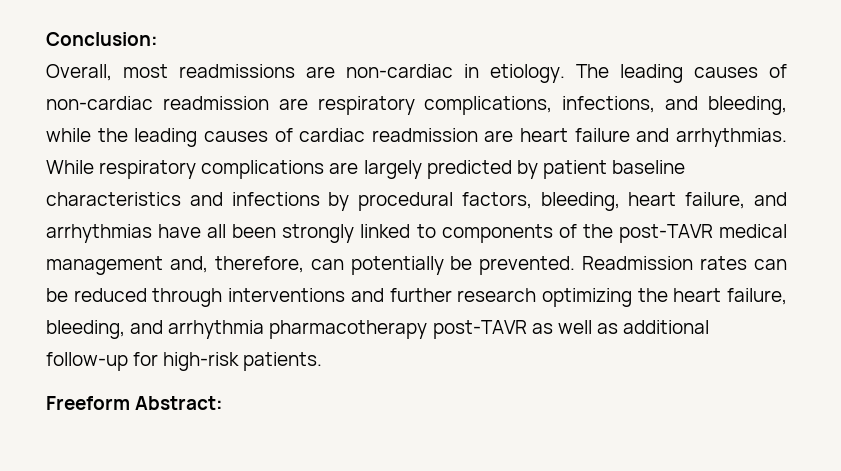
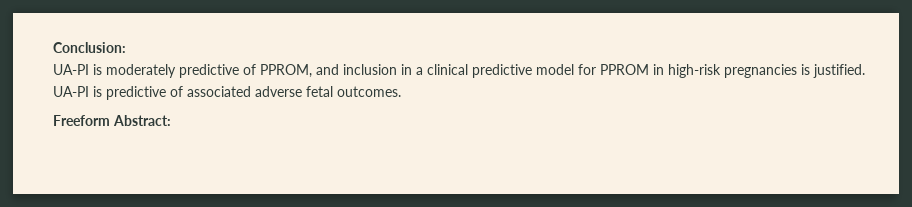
- Overall, most readmissions are non-cardiac in etiology. The leading causes of non-cardiac readmission are respiratory complications, infections, and bleeding, while the leading causes of cardiac readmission are heart failure and arrhythmias. While respiratory complications are largely predicted by patient baseline characteristics and infections by procedural factors, bleeding, heart failure, and arrhythmias have all been strongly linked to components of the post-TAVR medical management and, therefore, can potentially be prevented. Readmission rates can be reduced through interventions and further research optimizing the heart failure, bleeding, and arrhythmia pharmacotherapy post-TAVR as well as additional follow-up for high-risk patients.
+ UA-PI is moderately predictive of PPROM, and inclusion in a clinical predictive model for PPROM in high-risk pregnancies is justified. UA-PI is predictive of associated adverse fetal outcomes.

